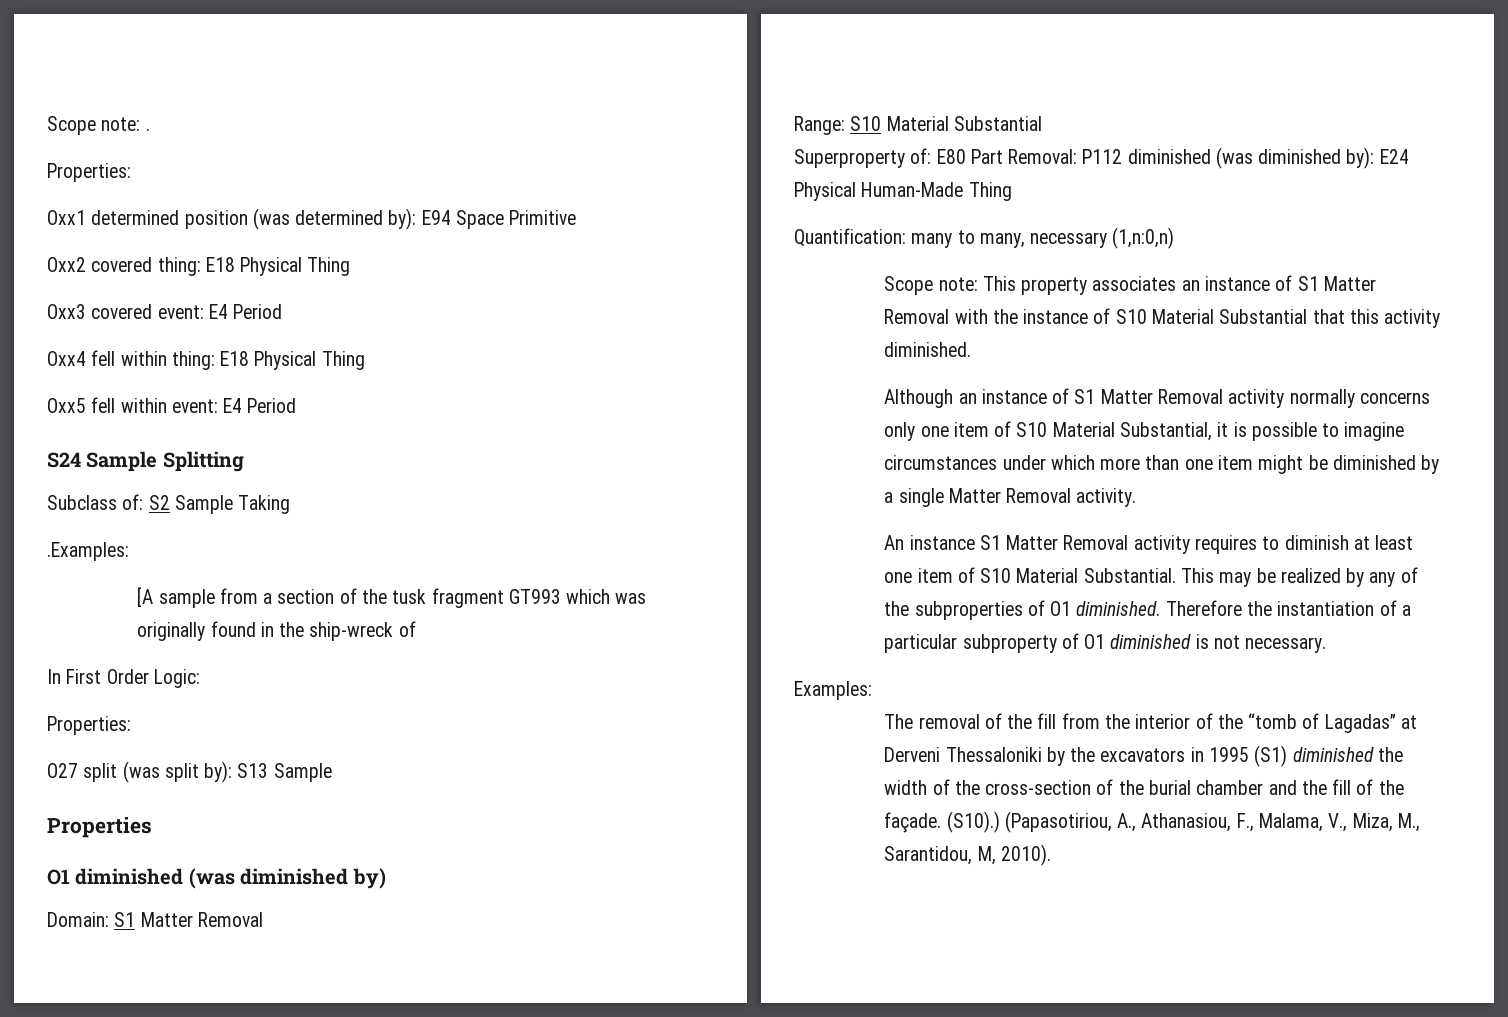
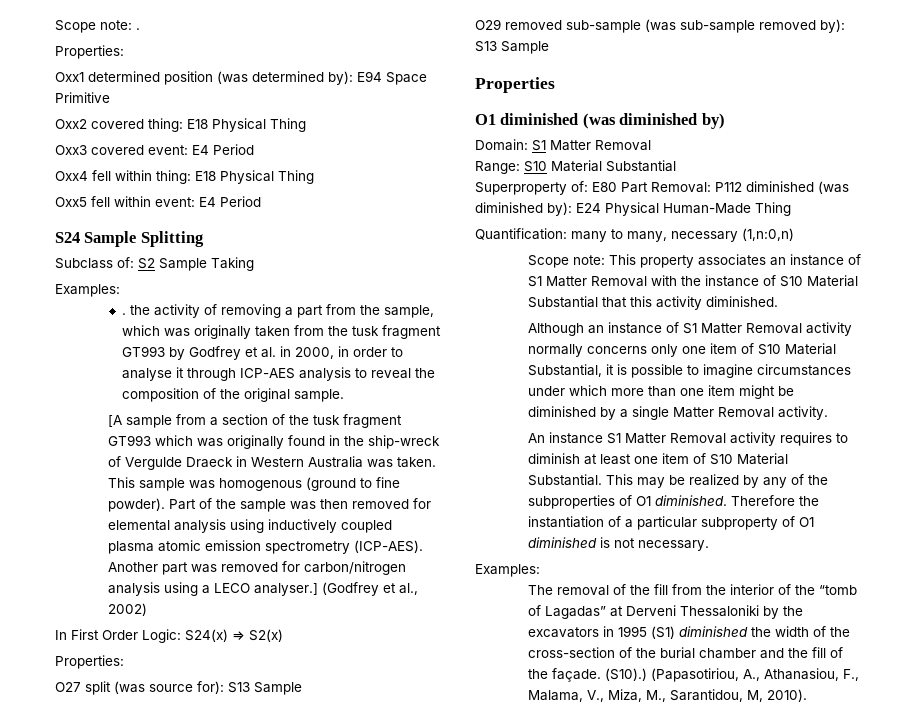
  Subclass of: S2 Sample Taking
- .Examples:
+ Examples:
+ . the activity of removing a part from the sample, which was originally taken from the tusk fragment GT993 by Godfrey et al. in 2000, in order to analyse it through ICP-AES analysis to reveal the composition of the original sample.
- [A sample from a section of the tusk fragment GT993 which was originally found in the ship-wreck of
+ [A sample from a section of the tusk fragment GT993 which was originally found in the ship-wreck of Vergulde Draeck in Western Australia was taken. This sample was homogenous (ground to fine powder). Part of the sample was then removed for elemental analysis using inductively coupled plasma atomic emission spectrometry (ICP-AES). Another part was removed for carbon/nitrogen analysis using a LECO analyser.] (Godfrey et al., 2002)
- In First Order Logic:
+ In First Order Logic: S24(x) ⇒ S2(x)
- O27 split (was split by): S13 Sample
+ O27 split (was source for): S13 Sample
+ O29 removed sub-sample (was sub-sample removed by): S13 Sample

